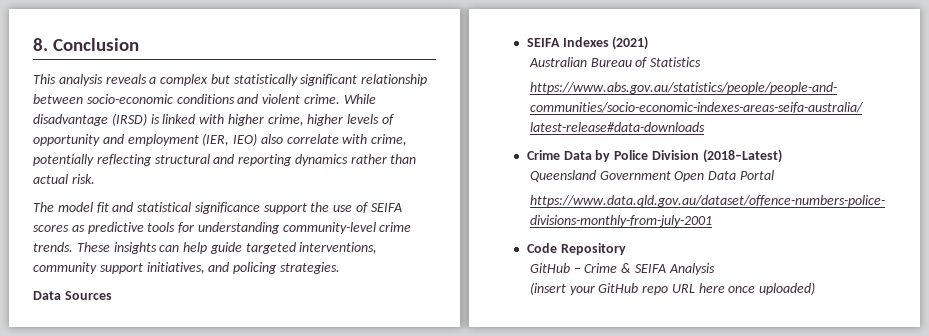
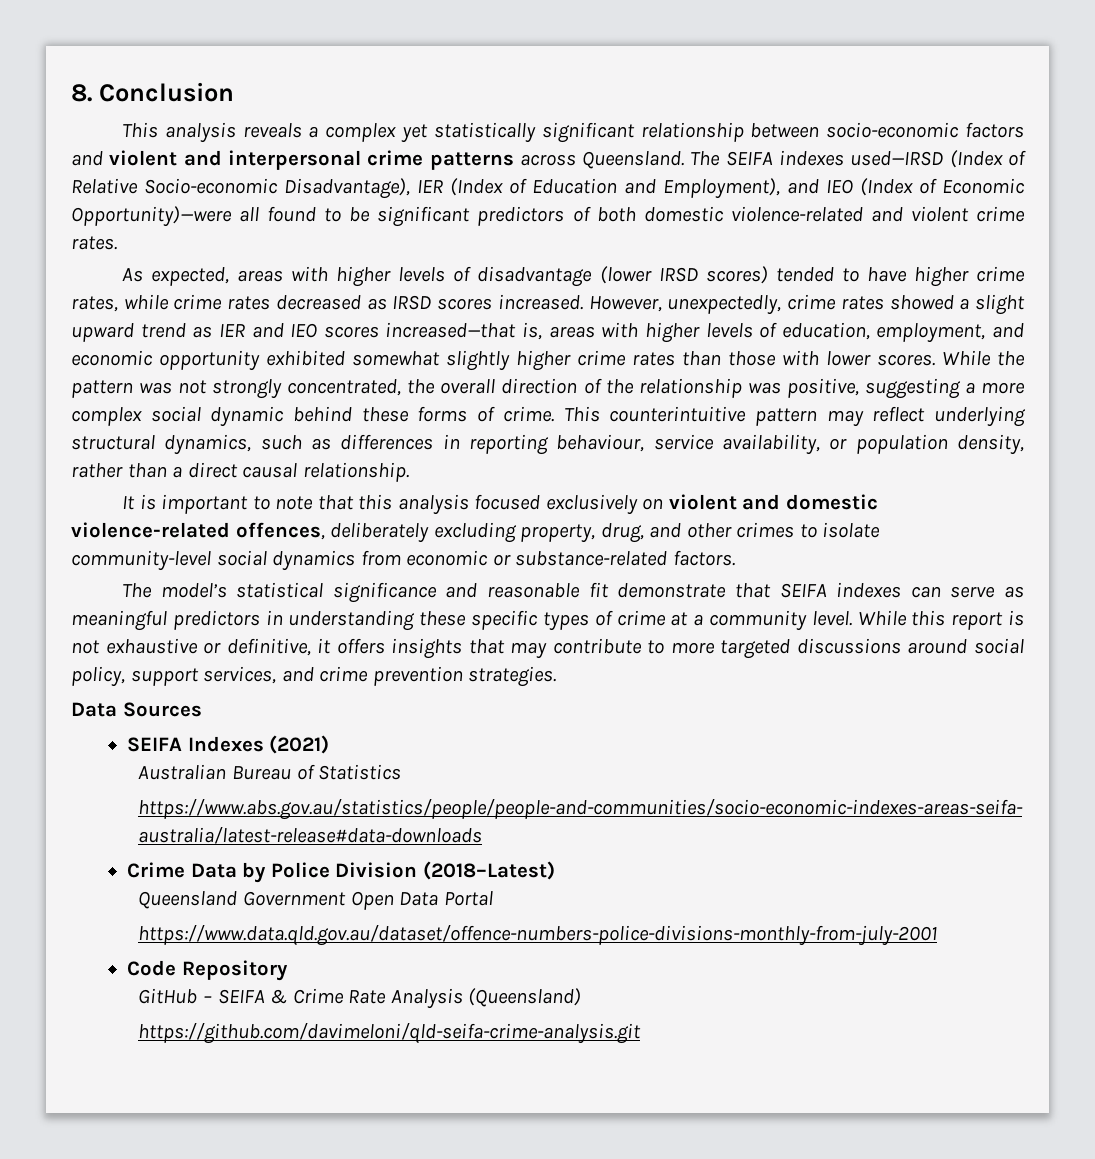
- This analysis reveals a complex but statistically significant relationship between socio-economic conditions and violent crime. While disadvantage (IRSD) is linked with higher crime, higher levels of opportunity and employment (IER, IEO) also correlate with crime, potentially reflecting structural and reporting dynamics rather than actual risk.
- The model fit and statistical significance support the use of SEIFA scores as predictive tools for understanding community-level crime trends. These insights can help guide targeted interventions, community support initiatives, and policing strategies.
+ This analysis reveals a complex yet statistically significant relationship between socio-economic factors and violent and interpersonal crime patterns across Queensland. The SEIFA indexes used—IRSD (Index of Relative Socio-economic Disadvantage), IER (Index of Education and Employment), and IEO (Index of Economic Opportunity)—were all found to be significant predictors of both domestic violence-related and violent crime rates.
+ As expected, areas with higher levels of disadvantage (lower IRSD scores) tended to have higher crime rates, while crime rates decreased as IRSD scores increased. However, unexpectedly, crime rates showed a slight upward trend as IER and IEO scores increased—that is, areas with higher levels of education, employment, and economic opportunity exhibited somewhat slightly higher crime rates than those with lower scores. While the pattern was not strongly concentrated, the overall direction of the relationship was positive, suggesting a more complex social dynamic behind these forms of crime. This counterintuitive pattern may reflect underlying structural dynamics, such as differences in reporting behaviour, service availability, or population density, rather than a direct causal relationship.
+ It is important to note that this analysis focused exclusively on violent and domestic violence-related offences, deliberately excluding property, drug, and other crimes to isolate community-level social dynamics from economic or substance-related factors.
+ The model’s statistical significance and reasonable fit demonstrate that SEIFA indexes can serve as meaningful predictors in understanding these specific types of crime at a community level. While this report is not exhaustive or definitive, it offers insights that may contribute to more targeted discussions around social policy, support services, and crime prevention strategies.
- GitHub – Crime & SEIFA Analysis
- (insert your GitHub repo URL here once uploaded)
+ GitHub – SEIFA & Crime Rate Analysis (Queensland)
+ https://github.com/davimeloni/qld-seifa-crime-analysis.git

